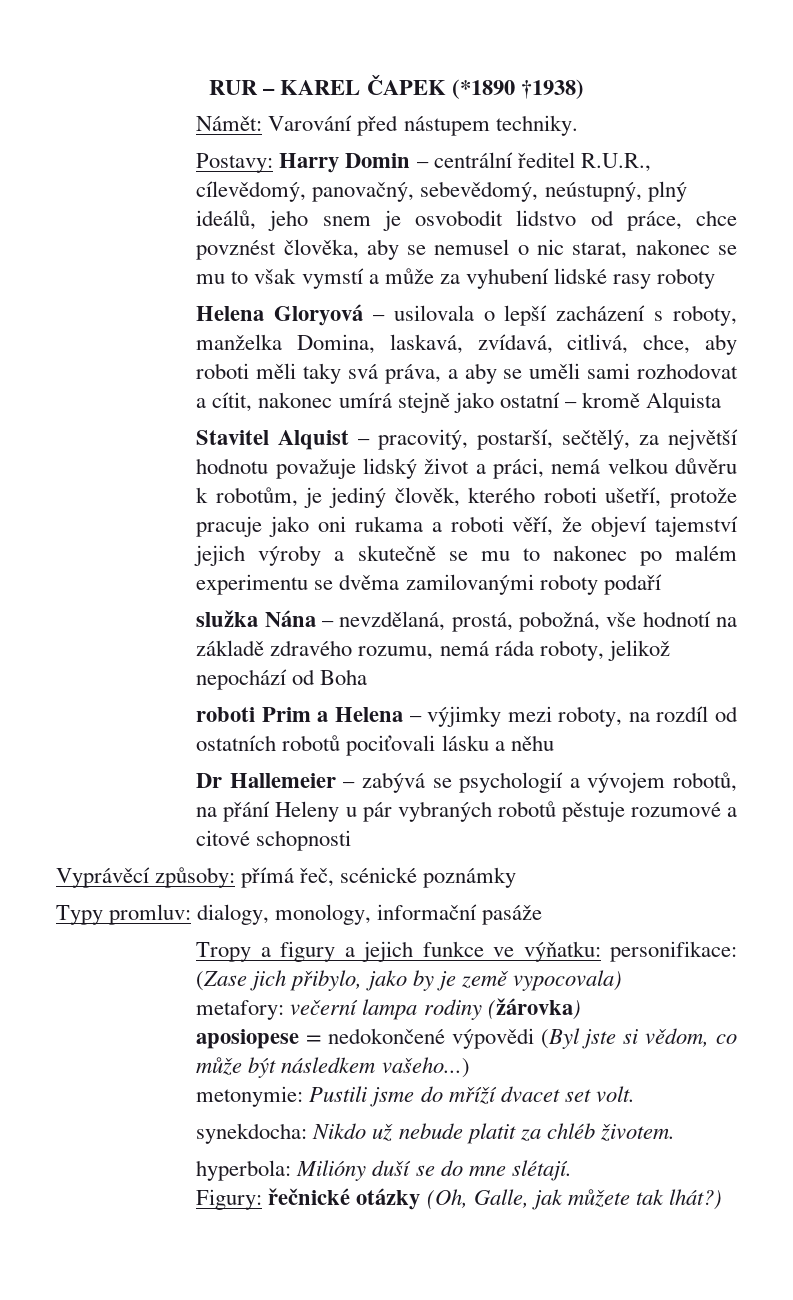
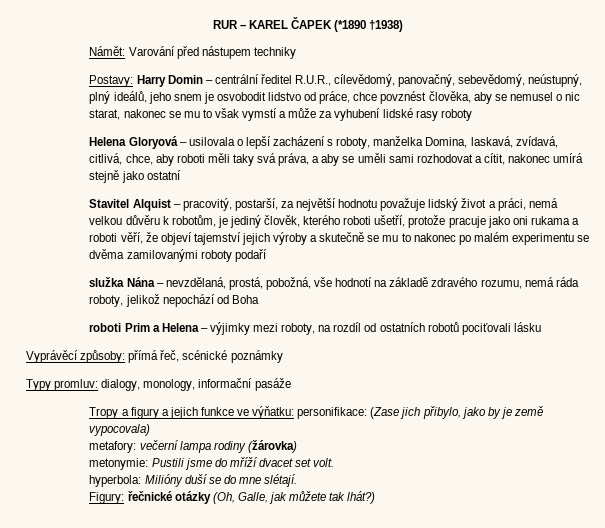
- Námět: Varování před nástupem techniky.
+ Námět: Varování před nástupem techniky
- Helena Gloryová – usilovala o lepší zacházení s roboty, manželka Domina, laskavá, zvídavá, citlivá, chce, aby roboti měli taky svá práva, a aby se uměli sami rozhodovat a cítit, nakonec umírá stejně jako ostatní – kromě Alquista
+ Helena Gloryová – usilovala o lepší zacházení s roboty, manželka Domina, laskavá, zvídavá, citlivá, chce, aby roboti měli taky svá práva, a aby se uměli sami rozhodovat a cítit, nakonec umírá stejně jako ostatní
- Stavitel Alquist – pracovitý, postarší, sečtělý, za největší hodnotu považuje lidský život a práci, nemá velkou důvěru k robotům, je jediný člověk, kterého roboti ušetří, protože pracuje jako oni rukama a roboti věří, že objeví tajemství jejich výroby a skutečně se mu to nakonec po malém experimentu se dvěma zamilovanými roboty podaří
+ Stavitel Alquist – pracovitý, postarší, za největší hodnotu považuje lidský život a práci, nemá velkou důvěru k robotům, je jediný člověk, kterého roboti ušetří, protože pracuje jako oni rukama a roboti věří, že objeví tajemství jejich výroby a skutečně se mu to nakonec po malém experimentu se dvěma zamilovanými roboty podaří
- roboti Prim a Helena – výjimky mezi roboty, na rozdíl od ostatních robotů pociťovali lásku a něhu
- Dr Hallemeier – zabývá se psychologií a vývojem robotů, na přání Heleny u pár vybraných robotů pěstuje rozumové a citové schopnosti
+ roboti Prim a Helena – výjimky mezi roboty, na rozdíl od ostatních robotů pociťovali lásku
- aposiopese = nedokončené výpovědi (Byl jste si vědom, co může být následkem vašeho...)
- synekdocha: Nikdo už nebude platit za chléb životem.

